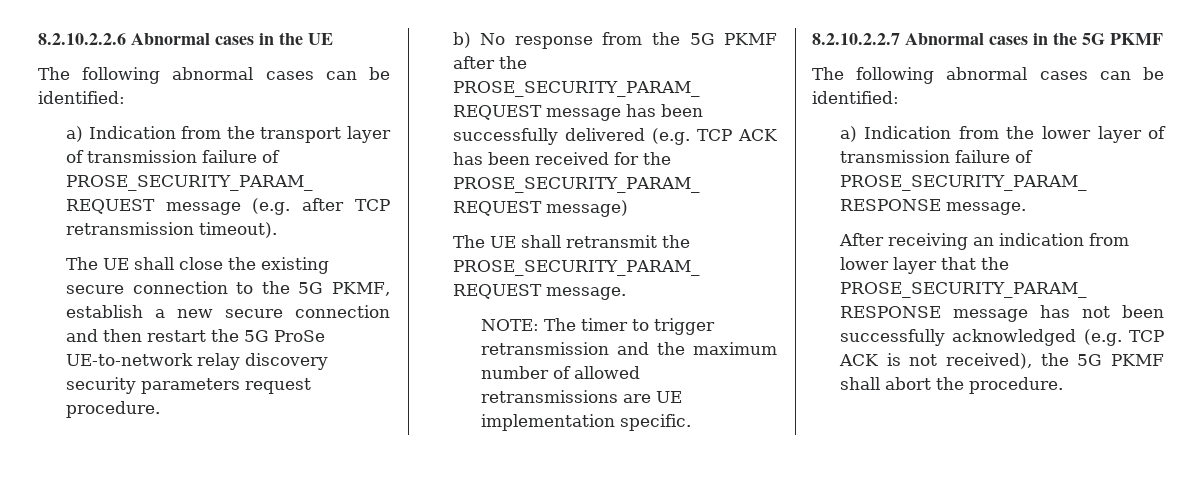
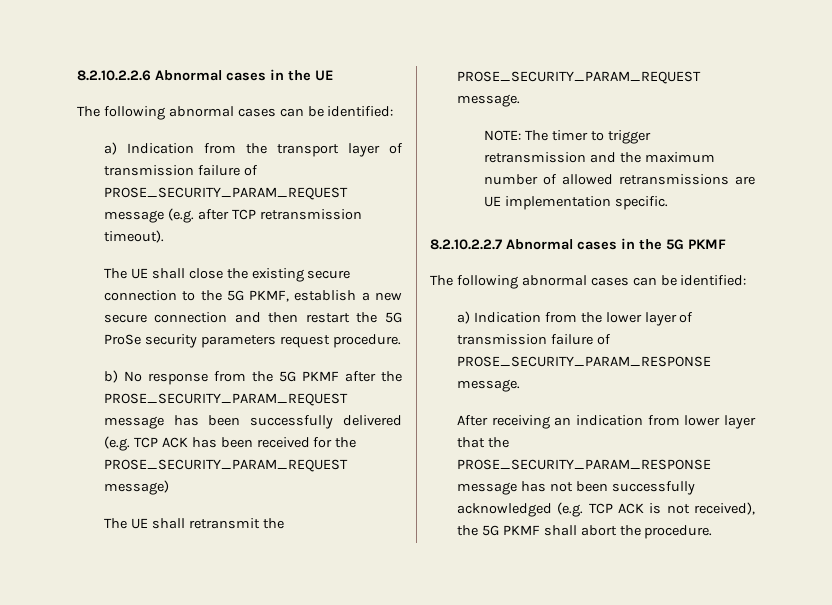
- The UE shall close the existing secure connection to the 5G PKMF, establish a new secure connection and then restart the 5G ProSe UE-to-network relay discovery security parameters request procedure.
+ The UE shall close the existing secure connection to the 5G PKMF, establish a new secure connection and then restart the 5G ProSe security parameters request procedure.

